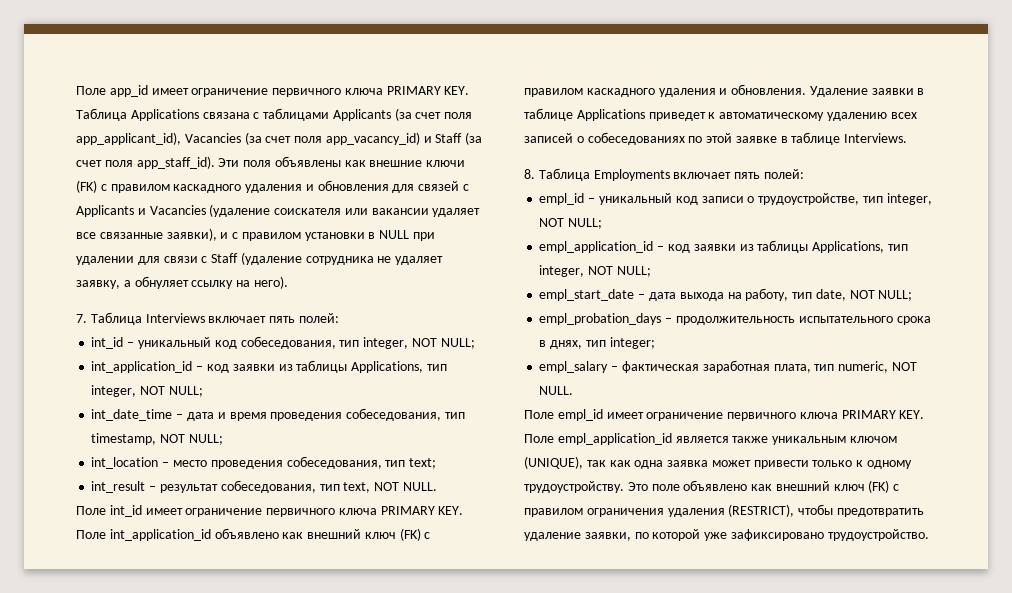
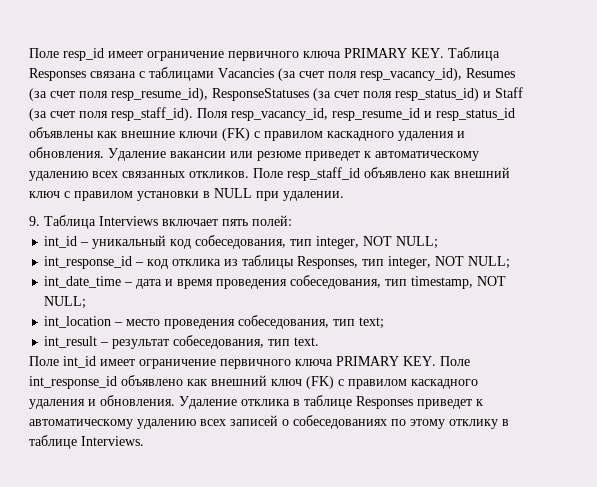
- Поле app_id имеет ограничение первичного ключа PRIMARY KEY. Таблица Applications связана с таблицами Applicants (за счет поля app_applicant_id), Vacancies (за счет поля app_vacancy_id) и Staff (за счет поля app_staff_id). Эти поля объявлены как внешние ключи (FK) с правилом каскадного удаления и обновления для связей с Applicants и Vacancies (удаление соискателя или вакансии удаляет все связанные заявки), и с правилом установки в NULL при удалении для связи с Staff (удаление сотрудника не удаляет заявку, а обнуляет ссылку на него).
- 7. Таблица Interviews включает пять полей:
+ Поле resp_id имеет ограничение первичного ключа PRIMARY KEY. Таблица Responses связана с таблицами Vacancies (за счет поля resp_vacancy_id), Resumes (за счет поля resp_resume_id), ResponseStatuses (за счет поля resp_status_id) и Staff (за счет поля resp_staff_id). Поля resp_vacancy_id, resp_resume_id и resp_status_id объявлены как внешние ключи (FK) с правилом каскадного удаления и обновления. Удаление вакансии или резюме приведет к автоматическому удалению всех связанных откликов. Поле resp_staff_id объявлено как внешний ключ с правилом установки в NULL при удалении.
+ 9. Таблица Interviews включает пять полей:
- int_application_id – код заявки из таблицы Applications, тип integer, NOT NULL;
+ int_response_id – код отклика из таблицы Responses, тип integer, NOT NULL;
- int_result – результат собеседования, тип text, NOT NULL.
+ int_result – результат собеседования, тип text.
- Поле int_id имеет ограничение первичного ключа PRIMARY KEY. Поле int_application_id объявлено как внешний ключ (FK) с правилом каскадного удаления и обновления.
+ Поле int_id имеет ограничение первичного ключа PRIMARY KEY. Поле int_response_id объявлено как внешний ключ (FK) с правилом каскадного удаления и обновления.
- Удаление заявки в таблице Applications приведет к автоматическому удалению всех записей о собеседованиях по этой заявке в таблице Interviews.
+ Удаление отклика в таблице Responses приведет к автоматическому удалению всех записей о собеседованиях по этому отклику в таблице Interviews.
- 8. Таблица Employments включает пять полей:
- empl_id – уникальный код записи о трудоустройстве, тип integer, NOT NULL;
- empl_application_id – код заявки из таблицы Applications, тип integer, NOT NULL;
- empl_start_date – дата выхода на работу, тип date, NOT NULL;
- empl_probation_days – продолжительность испытательного срока в днях, тип integer;
- empl_salary – фактическая заработная плата, тип numeric, NOT NULL.
- Поле empl_id имеет ограничение первичного ключа PRIMARY KEY. Поле empl_application_id является также уникальным ключом (UNIQUE), так как одна заявка может привести только к одному трудоустройству. Это поле объявлено как внешний ключ (FK) с правилом ограничения удаления (RESTRICT), чтобы предотвратить удаление заявки, по которой уже зафиксировано трудоустройство.

